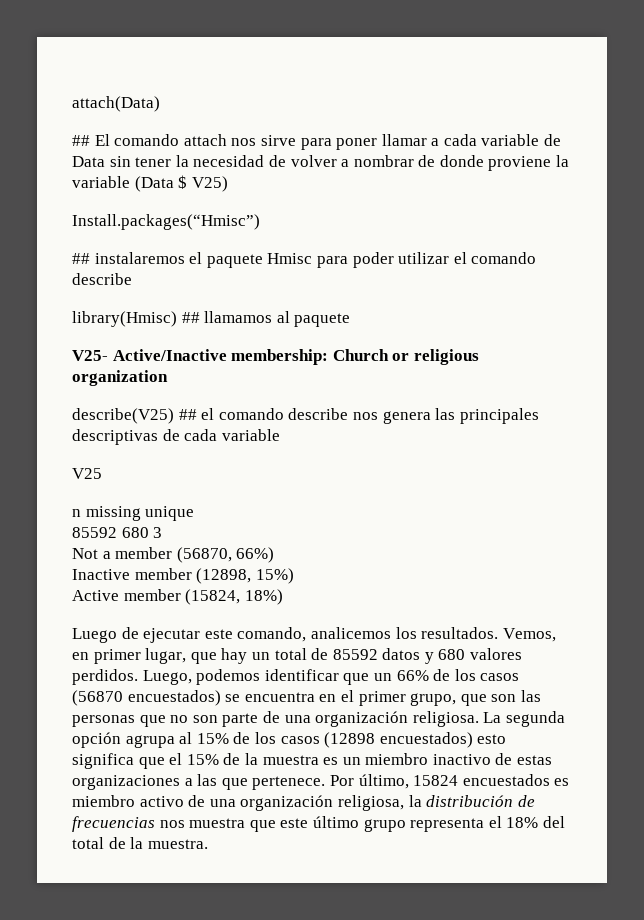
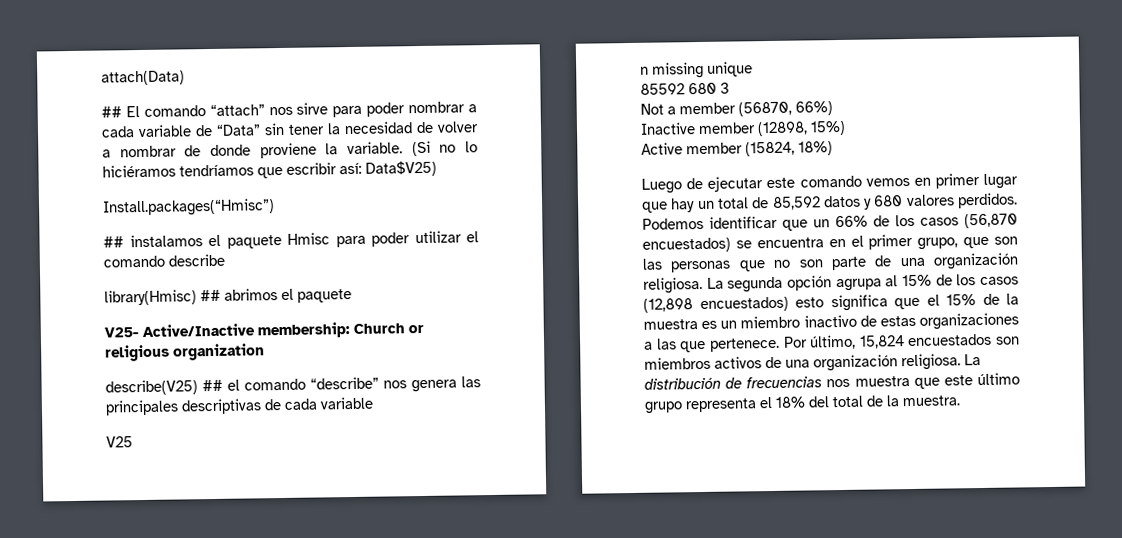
- ## El comando attach nos sirve para poner llamar a cada variable de Data sin tener la necesidad de volver a nombrar de donde proviene la variable (Data $ V25)
+ ## El comando “attach” nos sirve para poder nombrar a cada variable de “Data” sin tener la necesidad de volver a nombrar de donde proviene la variable. (Si no lo hiciéramos tendríamos que escribir así: Data$V25)
- ## instalaremos el paquete Hmisc para poder utilizar el comando describe
+ ## instalamos el paquete Hmisc para poder utilizar el comando describe
- library(Hmisc) ## llamamos al paquete
+ library(Hmisc) ## abrimos el paquete
- describe(V25) ## el comando describe nos genera las principales descriptivas de cada variable
+ describe(V25) ## el comando “describe” nos genera las principales descriptivas de cada variable
- Luego de ejecutar este comando, analicemos los resultados. Vemos, en primer lugar, que hay un total de 85592 datos y 680 valores perdidos.
+ Luego de ejecutar este comando vemos en primer lugar que hay un total de 85,592 datos y 680 valores perdidos.
- Luego, podemos identificar que un 66% de los casos (56870 encuestados) se encuentra en el primer grupo, que son las personas que no son parte de una organización religiosa.
+ Podemos identificar que un 66% de los casos (56,870 encuestados) se encuentra en el primer grupo, que son las personas que no son parte de una organización religiosa.
- La segunda opción agrupa al 15% de los casos (12898 encuestados) esto significa que el 15% de la muestra es un miembro inactivo de estas organizaciones a las que pertenece.
+ La segunda opción agrupa al 15% de los casos (12,898 encuestados) esto significa que el 15% de la muestra es un miembro inactivo de estas organizaciones a las que pertenece.
- Por último, 15824 encuestados es miembro activo de una organización religiosa, la distribución de frecuencias nos muestra que este último grupo representa el 18% del total de la muestra.
+ Por último, 15,824 encuestados son miembros activos de una organización religiosa. La distribución de frecuencias nos muestra que este último grupo representa el 18% del total de la muestra.

